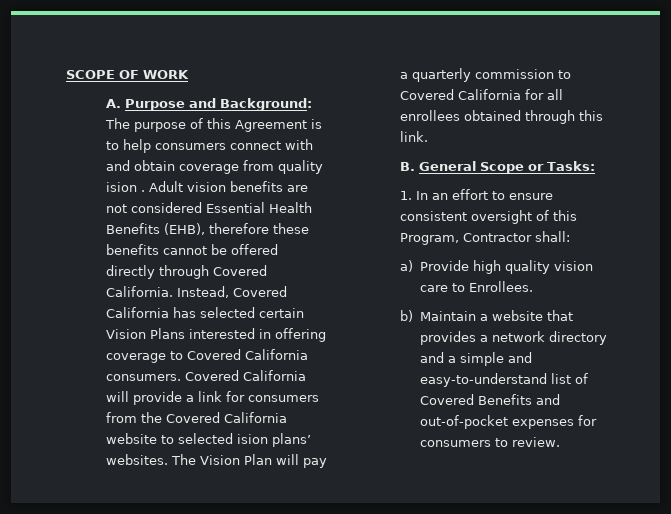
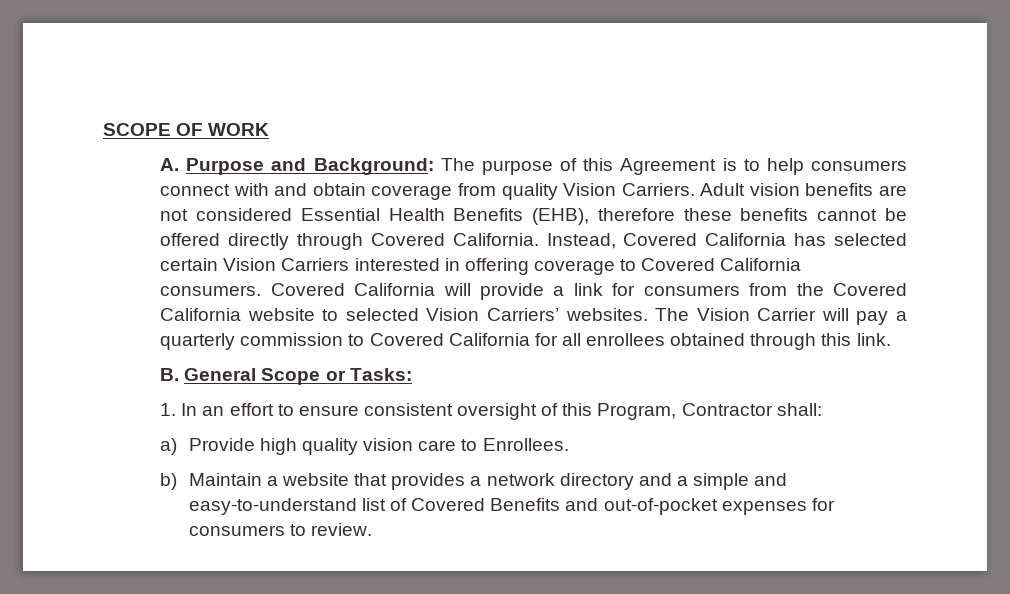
- A. Purpose and Background: The purpose of this Agreement is to help consumers connect with and obtain coverage from quality ision .
+ A. Purpose and Background: The purpose of this Agreement is to help consumers connect with and obtain coverage from quality Vision Carriers.
- Instead, Covered California has selected certain Vision Plans interested in offering coverage to Covered California consumers.
+ Instead, Covered California has selected certain Vision Carriers interested in offering coverage to Covered California consumers.
- Covered California will provide a link for consumers from the Covered California website to selected ision plans’ websites.
+ Covered California will provide a link for consumers from the Covered California website to selected Vision Carriers’ websites.
- The Vision Plan will pay a quarterly commission to Covered California for all enrollees obtained through this link.
+ The Vision Carrier will pay a quarterly commission to Covered California for all enrollees obtained through this link.

